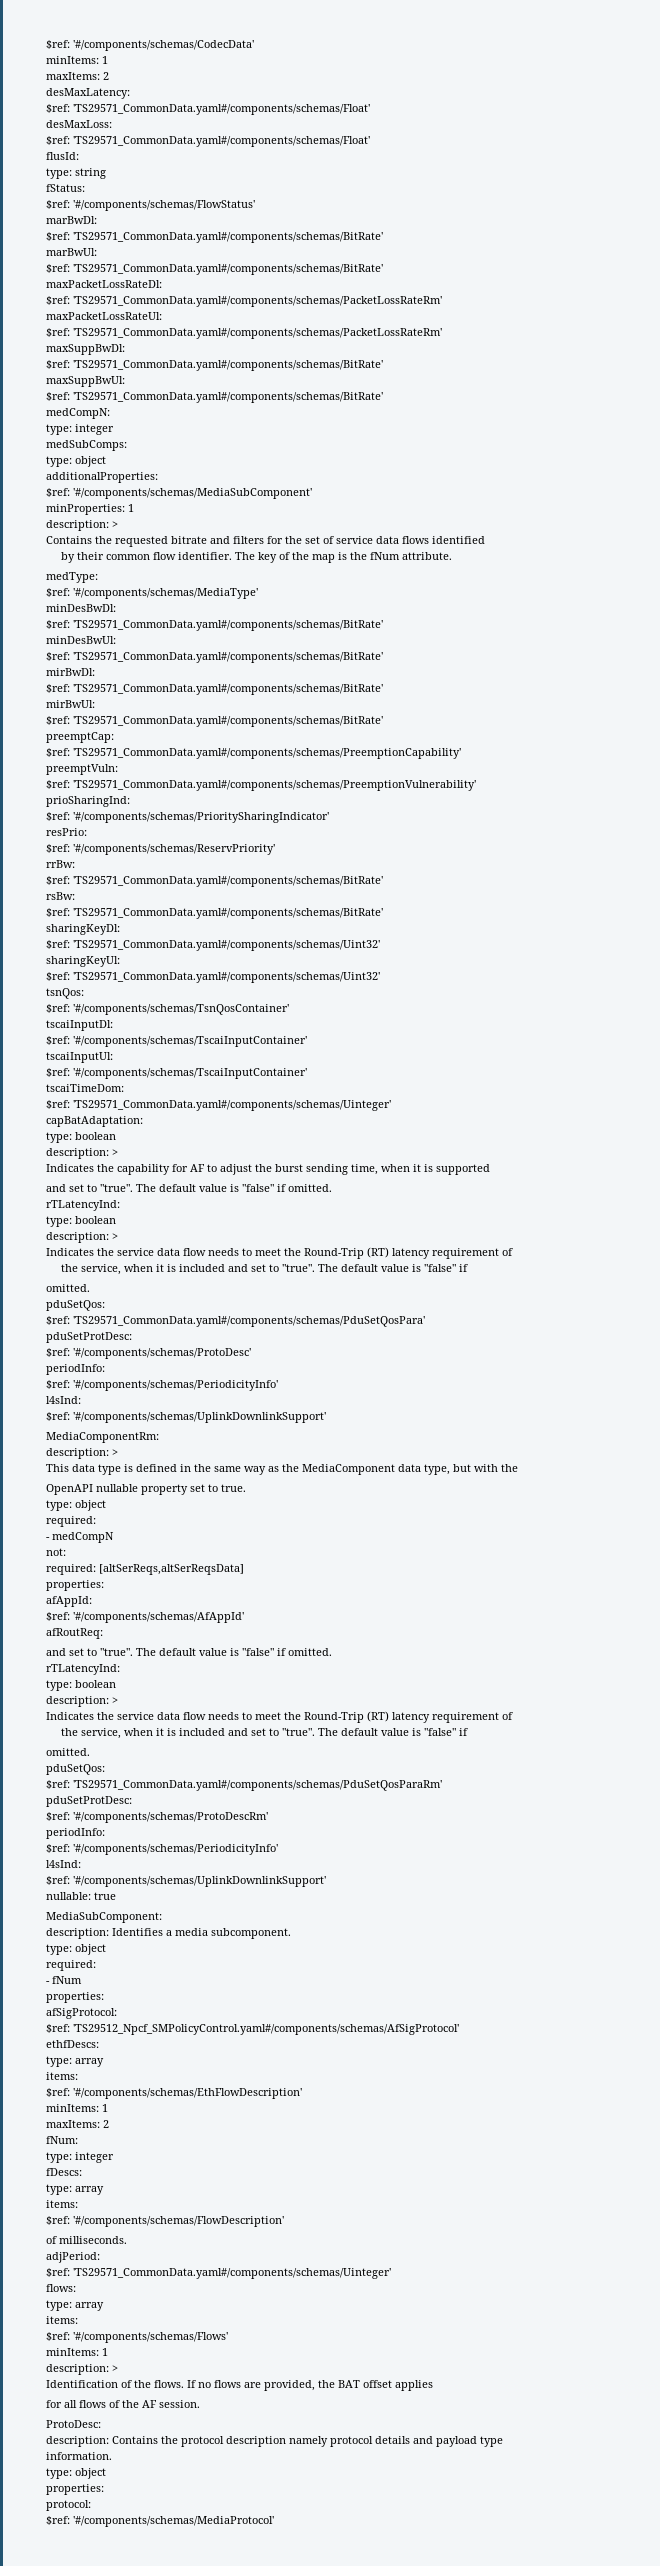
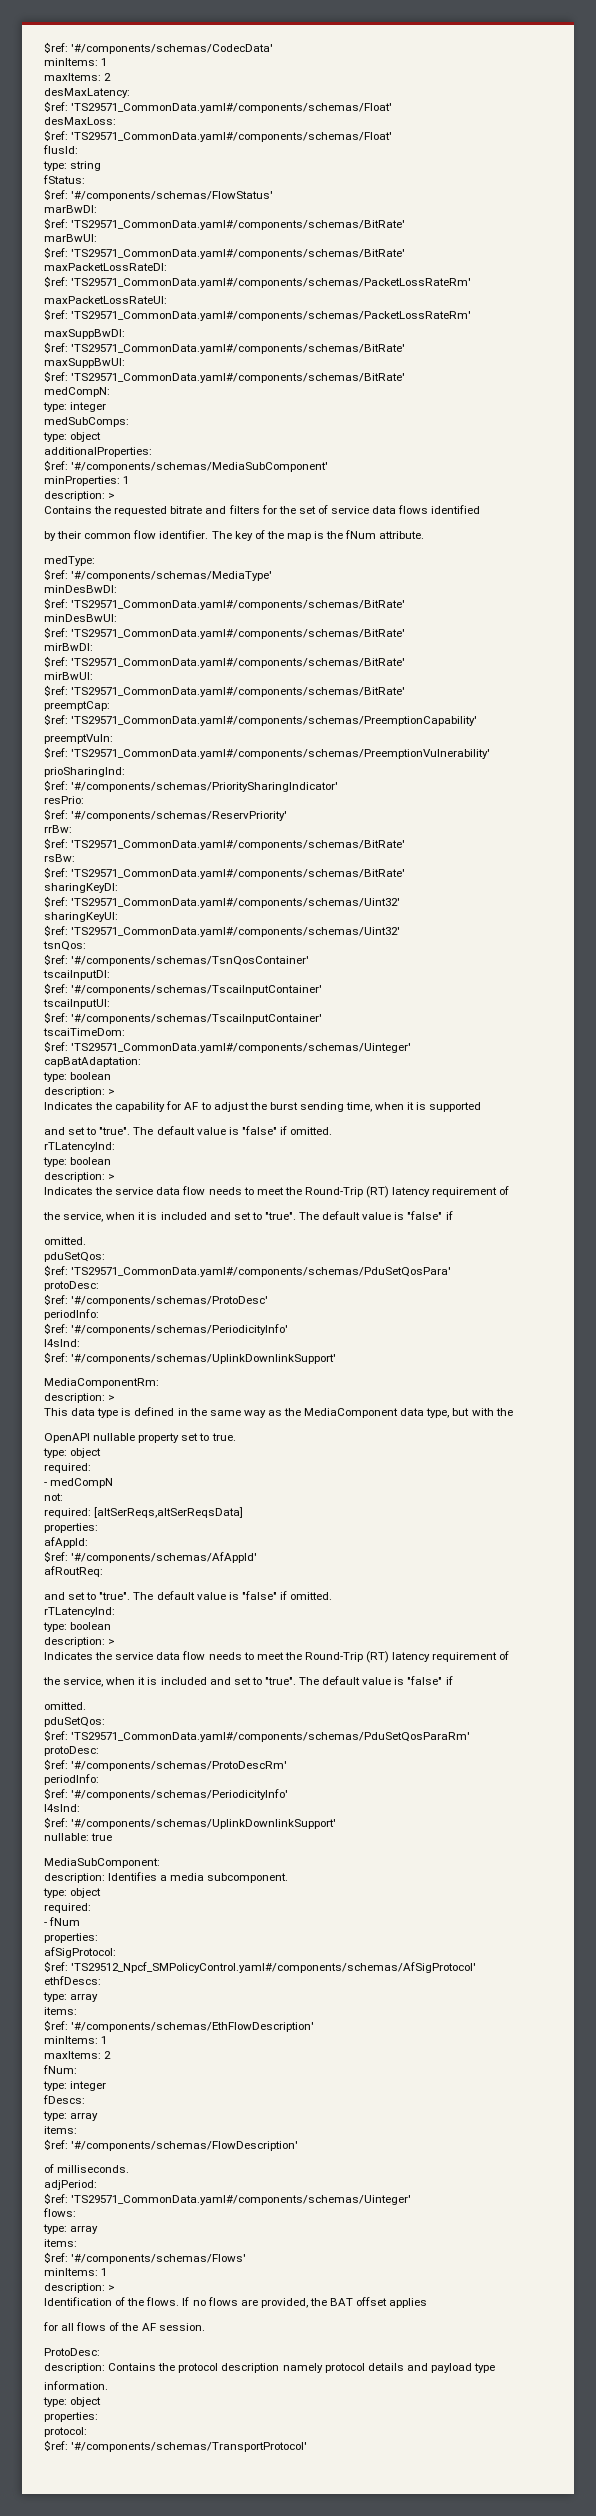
  $ref: 'TS29571_CommonData.yaml#/components/schemas/PduSetQosPara'
- pduSetProtDesc:
+ protoDesc:
  $ref: 'TS29571_CommonData.yaml#/components/schemas/PduSetQosParaRm'
- pduSetProtDesc:
+ protoDesc:
- $ref: '#/components/schemas/MediaProtocol'
+ $ref: '#/components/schemas/TransportProtocol'

